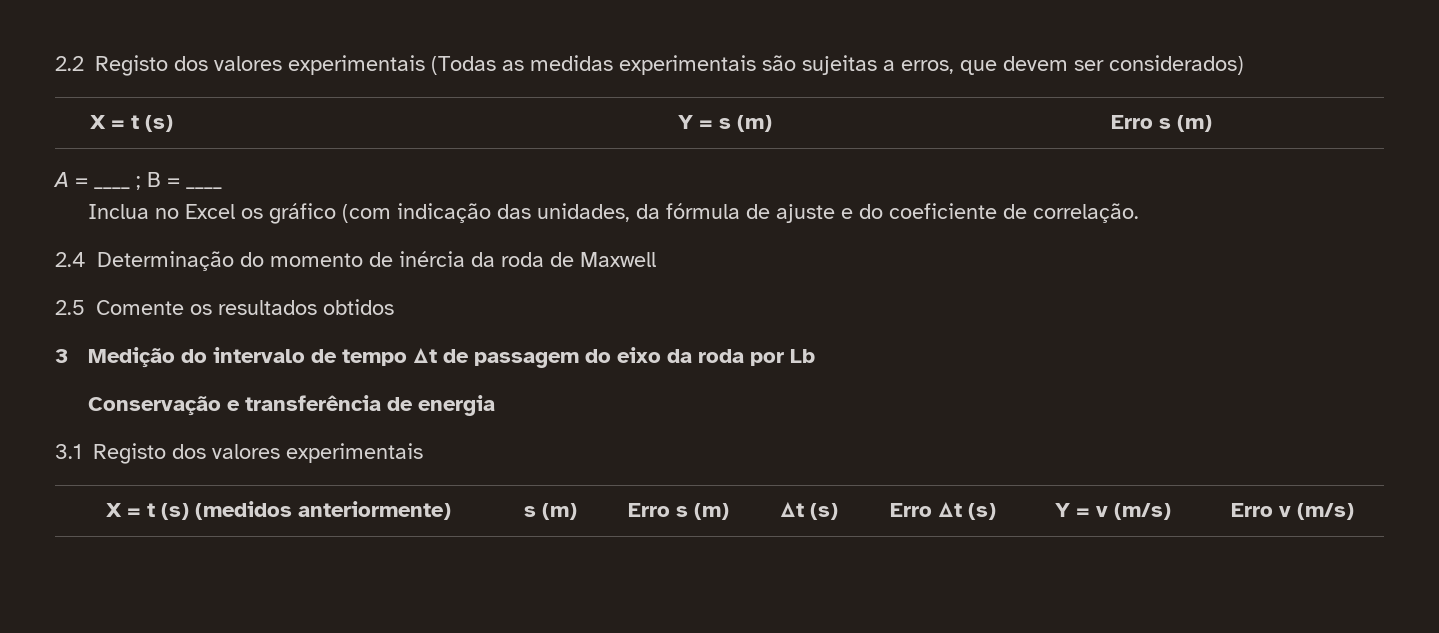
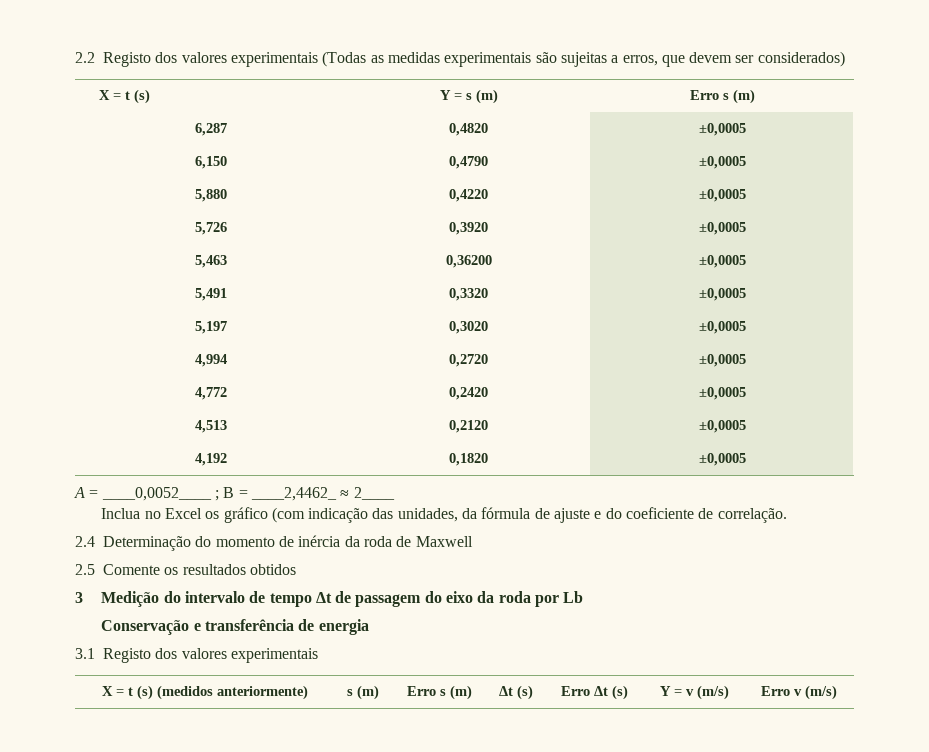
+ 6,287 | 0,4820 | ±0,0005
+ 6,150 | 0,4790 | ±0,0005
+ 5,880 | 0,4220 | ±0,0005
+ 5,726 | 0,3920 | ±0,0005
+ 5,463 | 0,36200 | ±0,0005
+ 5,491 | 0,3320 | ±0,0005
+ 5,197 | 0,3020 | ±0,0005
+ 4,994 | 0,2720 | ±0,0005
+ 4,772 | 0,2420 | ±0,0005
+ 4,513 | 0,2120 | ±0,0005
+ 4,192 | 0,1820 | ±0,0005
- A = ____ ; B = ____
+ A = ____0,0052____ ; B = ____2,4462_ ≈ 2____

